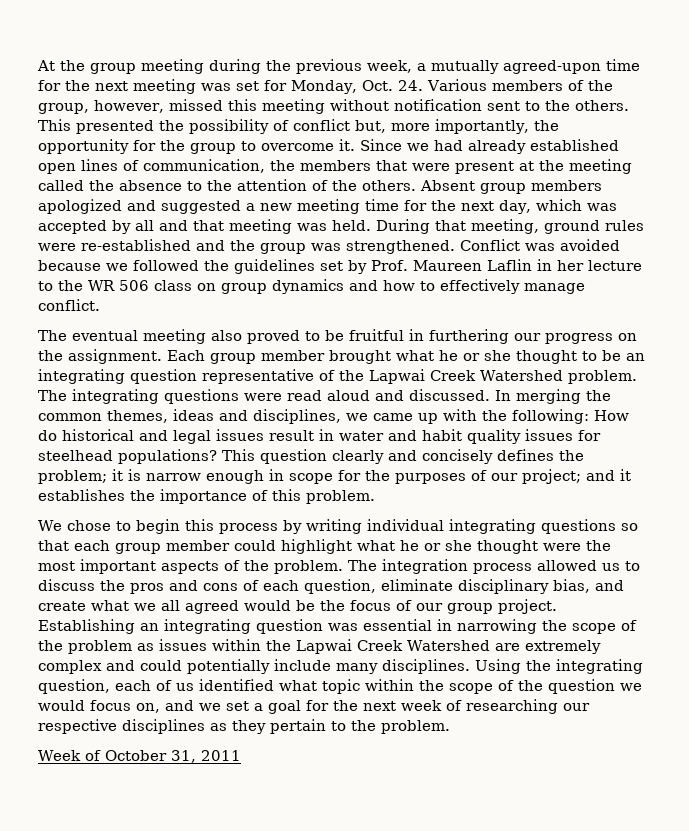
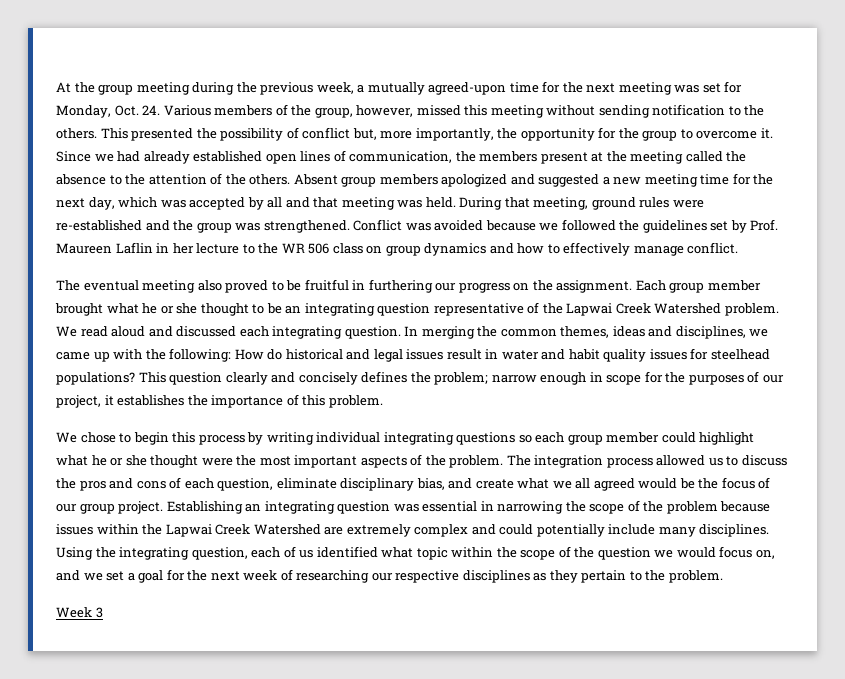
- At the group meeting during the previous week, a mutually agreed-upon time for the next meeting was set for Monday, Oct. 24. Various members of the group, however, missed this meeting without notification sent to the others.
+ At the group meeting during the previous week, a mutually agreed-upon time for the next meeting was set for Monday, Oct. 24. Various members of the group, however, missed this meeting without sending notification to the others.
- Since we had already established open lines of communication, the members that were present at the meeting called the absence to the attention of the others.
+ Since we had already established open lines of communication, the members present at the meeting called the absence to the attention of the others.
- The integrating questions were read aloud and discussed.
+ We read aloud and discussed each integrating question.
- This question clearly and concisely defines the problem; it is narrow enough in scope for the purposes of our project; and it establishes the importance of this problem.
+ This question clearly and concisely defines the problem; narrow enough in scope for the purposes of our project, it establishes the importance of this problem.
- We chose to begin this process by writing individual integrating questions so that each group member could highlight what he or she thought were the most important aspects of the problem.
+ We chose to begin this process by writing individual integrating questions so each group member could highlight what he or she thought were the most important aspects of the problem.
- Establishing an integrating question was essential in narrowing the scope of the problem as issues within the Lapwai Creek Watershed are extremely complex and could potentially include many disciplines.
+ Establishing an integrating question was essential in narrowing the scope of the problem because issues within the Lapwai Creek Watershed are extremely complex and could potentially include many disciplines.
- Week of October 31, 2011
+ Week 3

